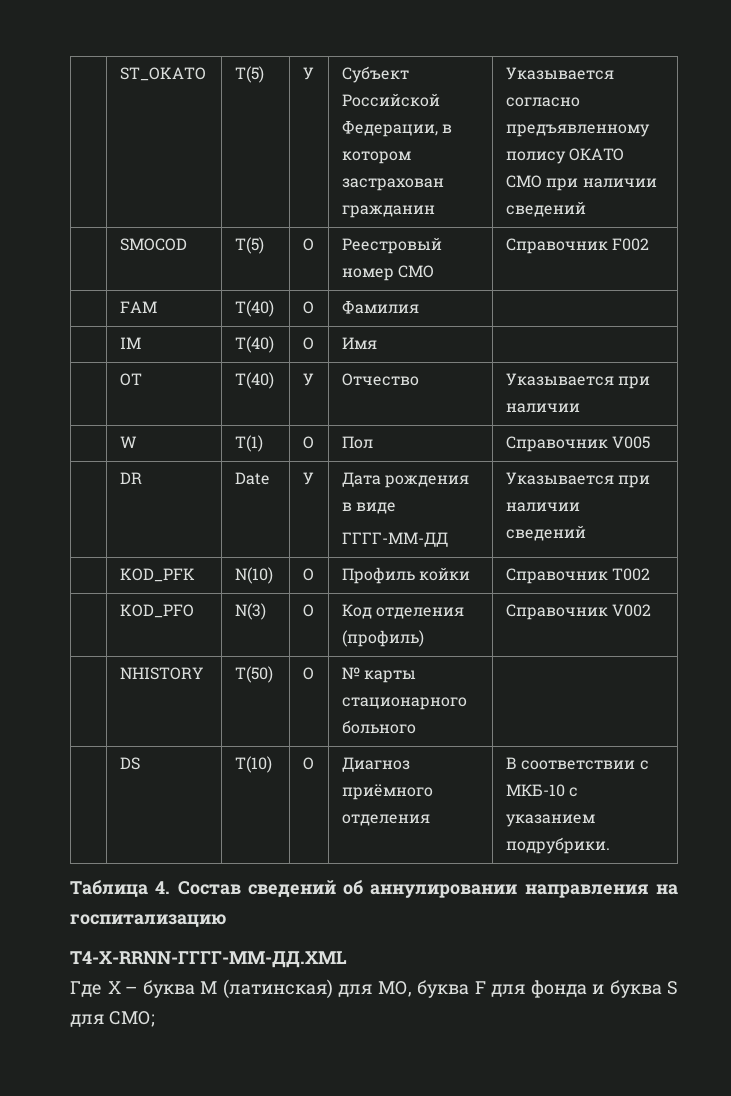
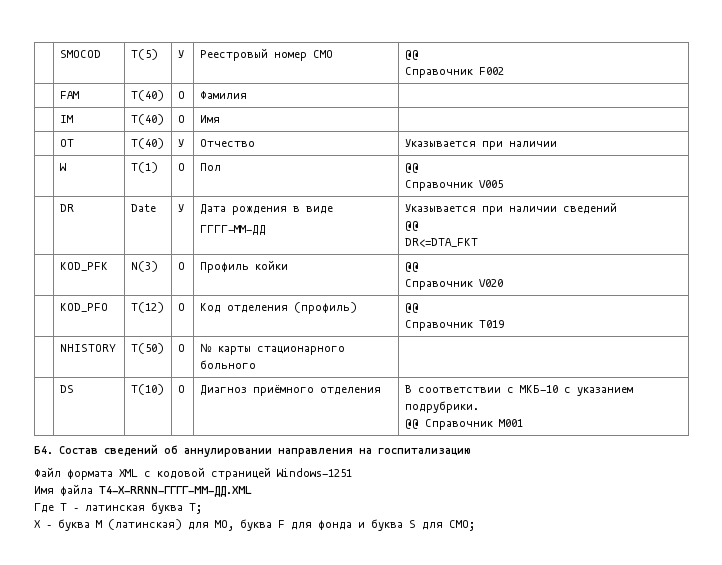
- | ST_OKATO | T(5) | У | Субъект Российской Федерации, в котором застрахован гражданин | Указывается согласно предъявленному полису ОКАТО СМО при наличии сведений
- | SMOCOD | T(5) | О | Реестровый номер СМО | Справочник F002
+ | SMOCOD | T(5) | У | Реестровый номер СМО | @@
+ Справочник F002
- | W | T(1) | О | Пол | Справочник V005
+ | W | T(1) | О | Пол | @@
+ Справочник V005
  | DR | Date | У | Дата рождения в виде
  ГГГГ-ММ-ДД | Указывается при наличии сведений
+ @@
+ DR<=DTA_FKT
- | KOD_PFK | N(10) | О | Профиль койки | Справочник T002
+ | KOD_PFK | N(3) | О | Профиль койки | @@
+ Справочник V020
- | KOD_PFO | N(3) | О | Код отделения (профиль) | Справочник V002
+ | KOD_PFO | T(12) | О | Код отделения (профиль) | @@
+ Справочник T019
  | DS | T(10) | О | Диагноз приёмного отделения | В соответствии с МКБ-10 с указанием подрубрики.
- Таблица 4. Состав сведений об аннулировании направления на госпитализацию
+ @@ Справочник M001
+ Б4. Состав сведений об аннулировании направления на госпитализацию
- T4-X-RRNN-ГГГГ-MM-ДД.XML
- Где Х – буква М (латинская) для МО, буква F для фонда и буква S для СМО;
+ Файл формата XML с кодовой страницей Windows-1251
+ Имя файла T4-X-RRNN-ГГГГ-MM-ДД.XML
+ Где T – латинская буква T;
+ Х – буква М (латинская) для МО, буква F для фонда и буква S для СМО;

